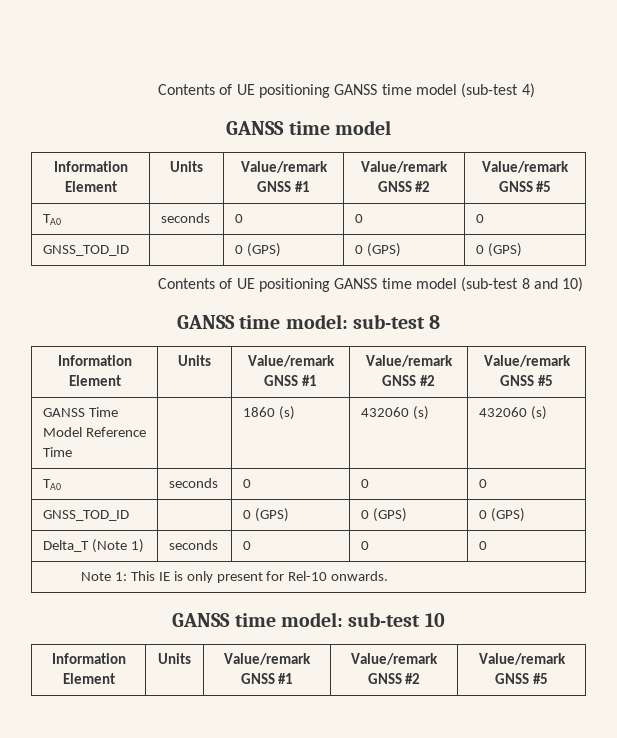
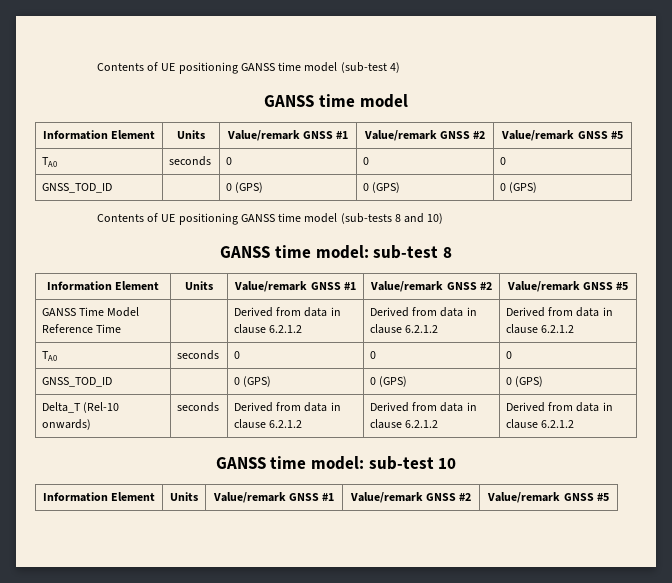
- Contents of UE positioning GANSS time model (sub-test 8 and 10)
+ Contents of UE positioning GANSS time model (sub-tests 8 and 10)
- GANSS Time Model Reference Time | | 1860 (s) | 432060 (s) | 432060 (s)
+ GANSS Time Model Reference Time | | Derived from data in clause 6.2.1.2 | Derived from data in clause 6.2.1.2 | Derived from data in clause 6.2.1.2
- Delta_T (Note 1) | seconds | 0 | 0 | 0
- Note 1: This IE is only present for Rel-10 onwards.
+ Delta_T (Rel-10 onwards) | seconds | Derived from data in clause 6.2.1.2 | Derived from data in clause 6.2.1.2 | Derived from data in clause 6.2.1.2

